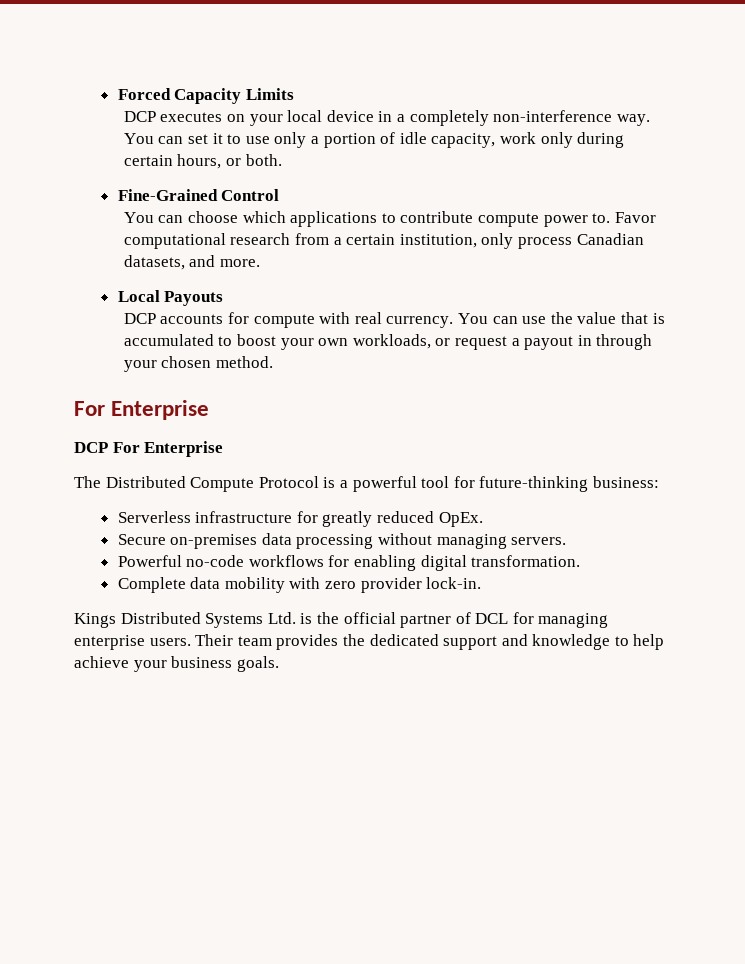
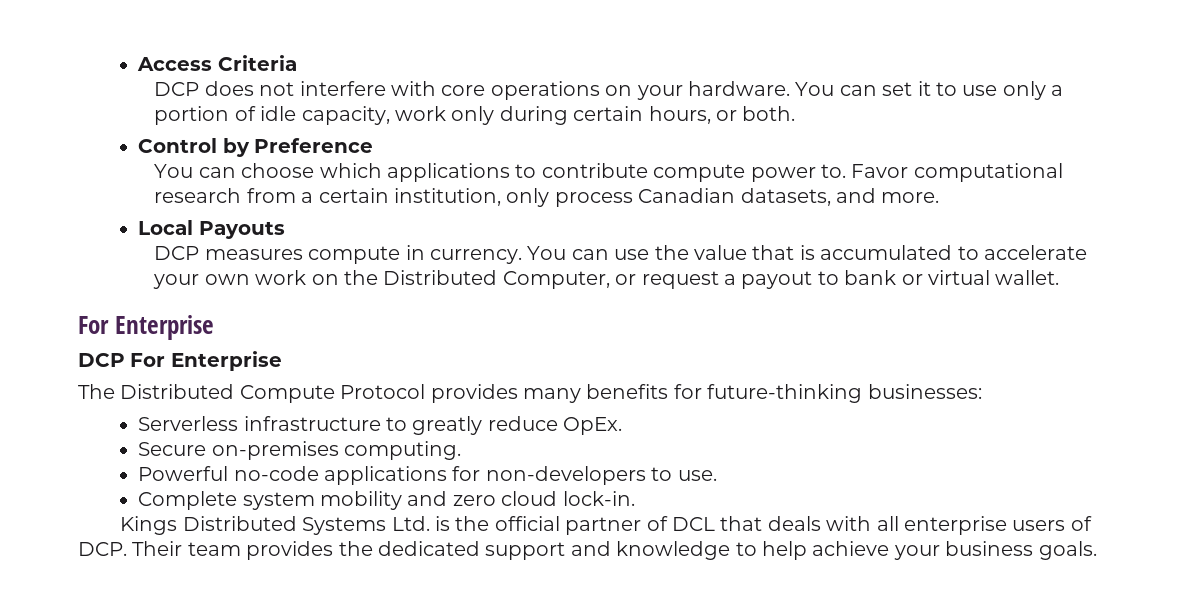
- Forced Capacity Limits
- DCP executes on your local device in a completely non-interference way.
+ Access Criteria
+ DCP does not interfere with core operations on your hardware.
- Fine-Grained Control
+ Control by Preference
- DCP accounts for compute with real currency.
+ DCP measures compute in currency.
- You can use the value that is accumulated to boost your own workloads, or request a payout in through your chosen method.
+ You can use the value that is accumulated to accelerate your own work on the Distributed Computer, or request a payout to bank or virtual wallet.
- The Distributed Compute Protocol is a powerful tool for future-thinking business:
+ The Distributed Compute Protocol provides many benefits for future-thinking businesses:
- Serverless infrastructure for greatly reduced OpEx.
+ Serverless infrastructure to greatly reduce OpEx.
- Secure on-premises data processing without managing servers.
- Powerful no-code workflows for enabling digital transformation.
- Complete data mobility with zero provider lock-in.
+ Secure on-premises computing.
+ Powerful no-code applications for non-developers to use.
+ Complete system mobility and zero cloud lock-in.
- Kings Distributed Systems Ltd. is the official partner of DCL for managing enterprise users. Their team provides the dedicated support and knowledge to help achieve your business goals.
+ Kings Distributed Systems Ltd. is the official partner of DCL that deals with all enterprise users of DCP. Their team provides the dedicated support and knowledge to help achieve your business goals.

